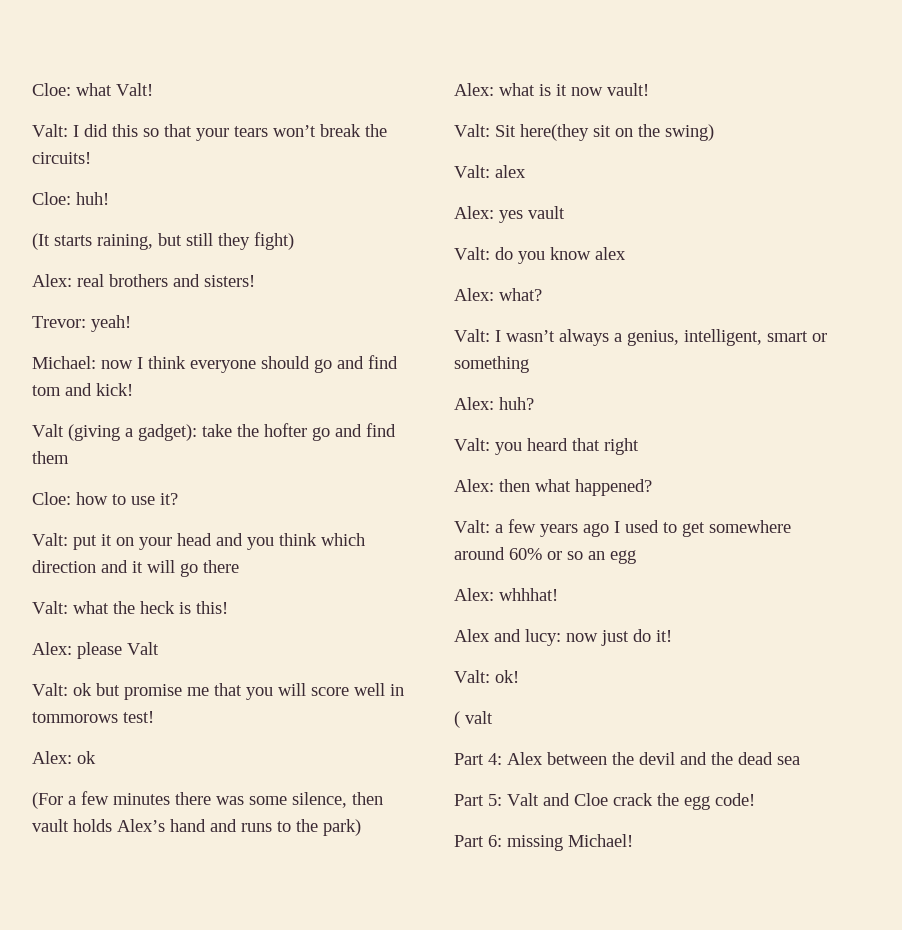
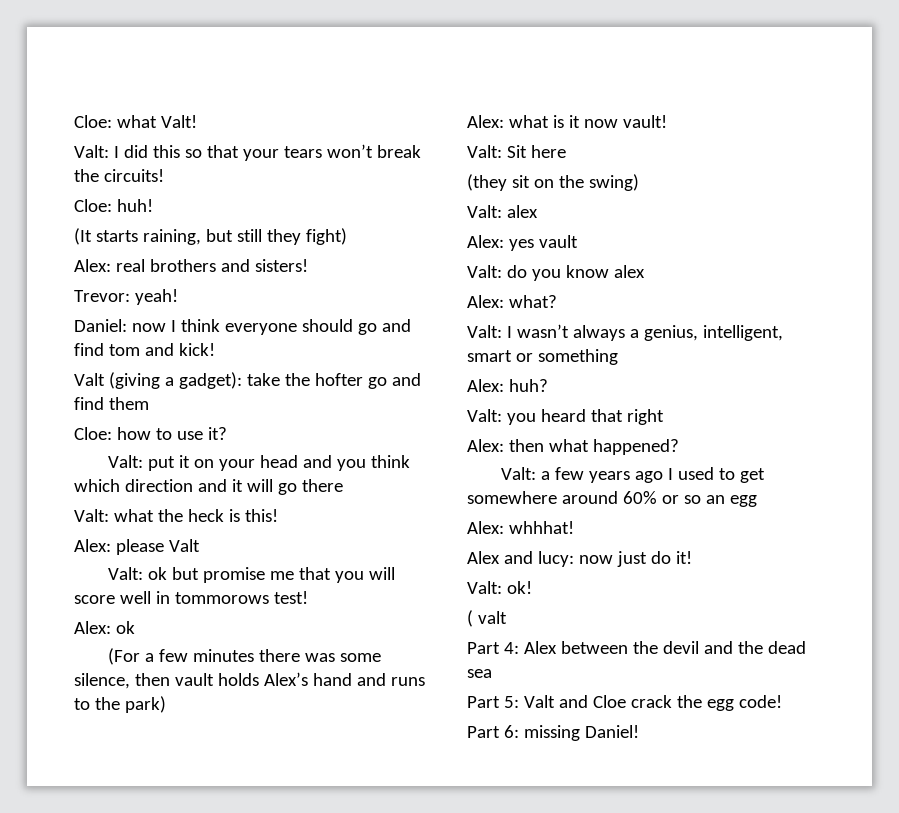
- Michael: now I think everyone should go and find tom and kick!
+ Daniel: now I think everyone should go and find tom and kick!
- Valt: Sit here(they sit on the swing)
+ Valt: Sit here
+ (they sit on the swing)
- Part 6: missing Michael!
+ Part 6: missing Daniel!

